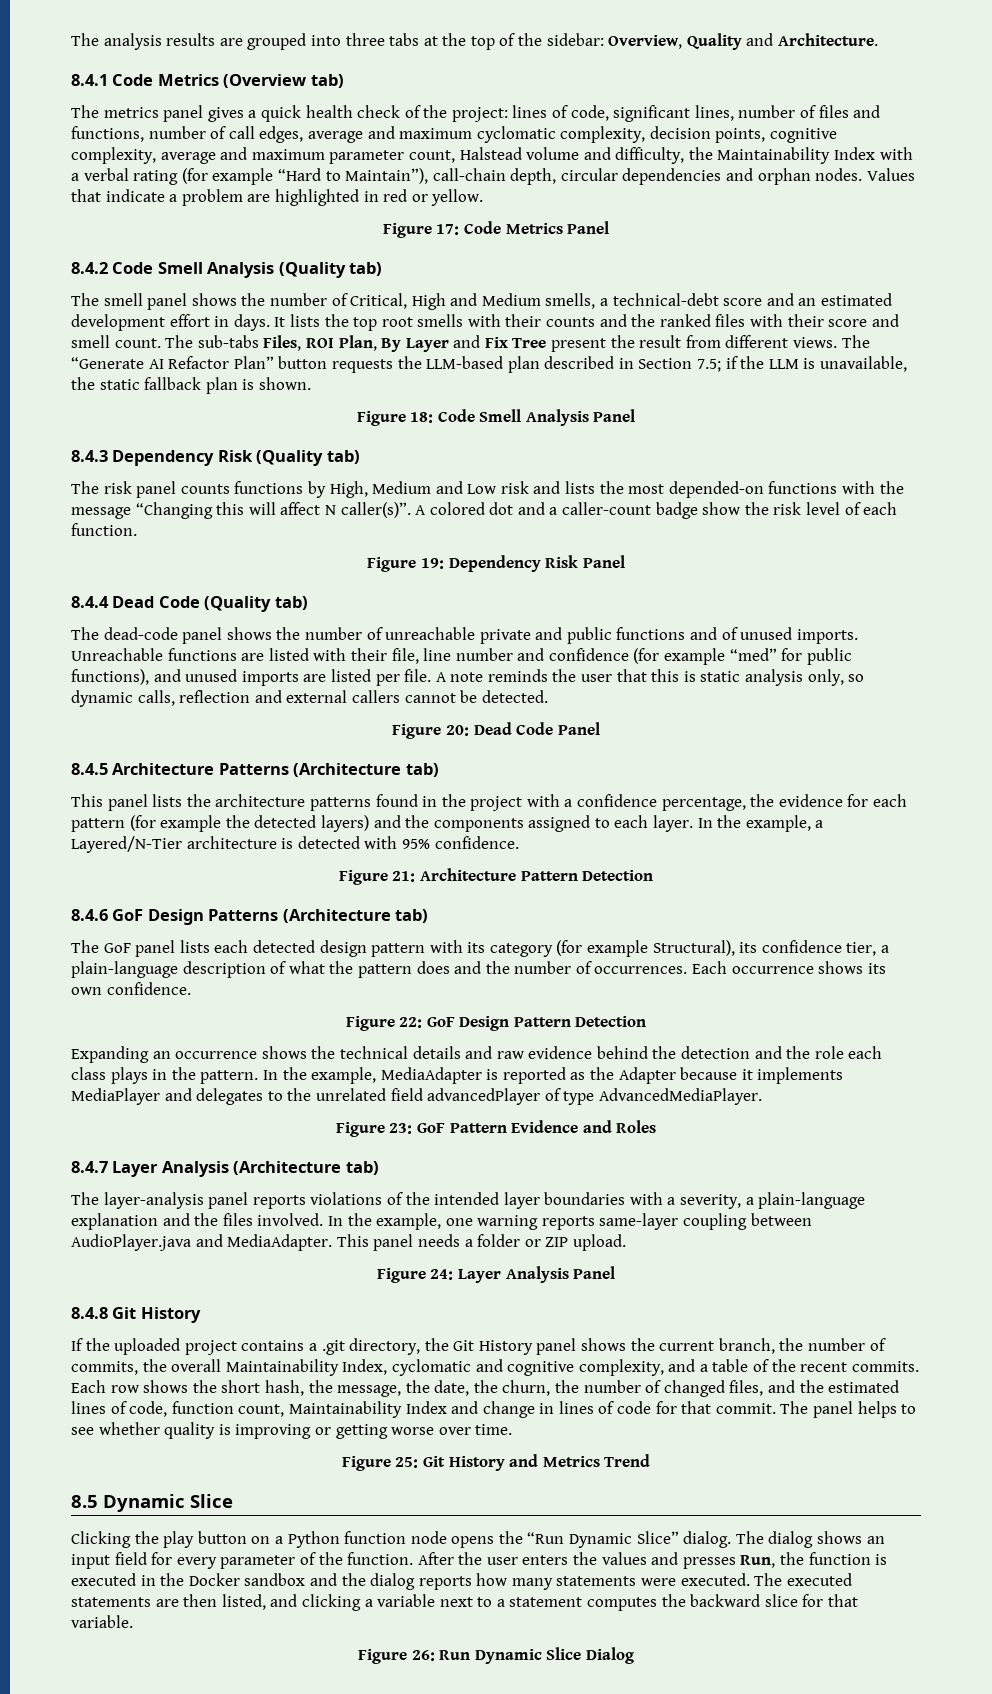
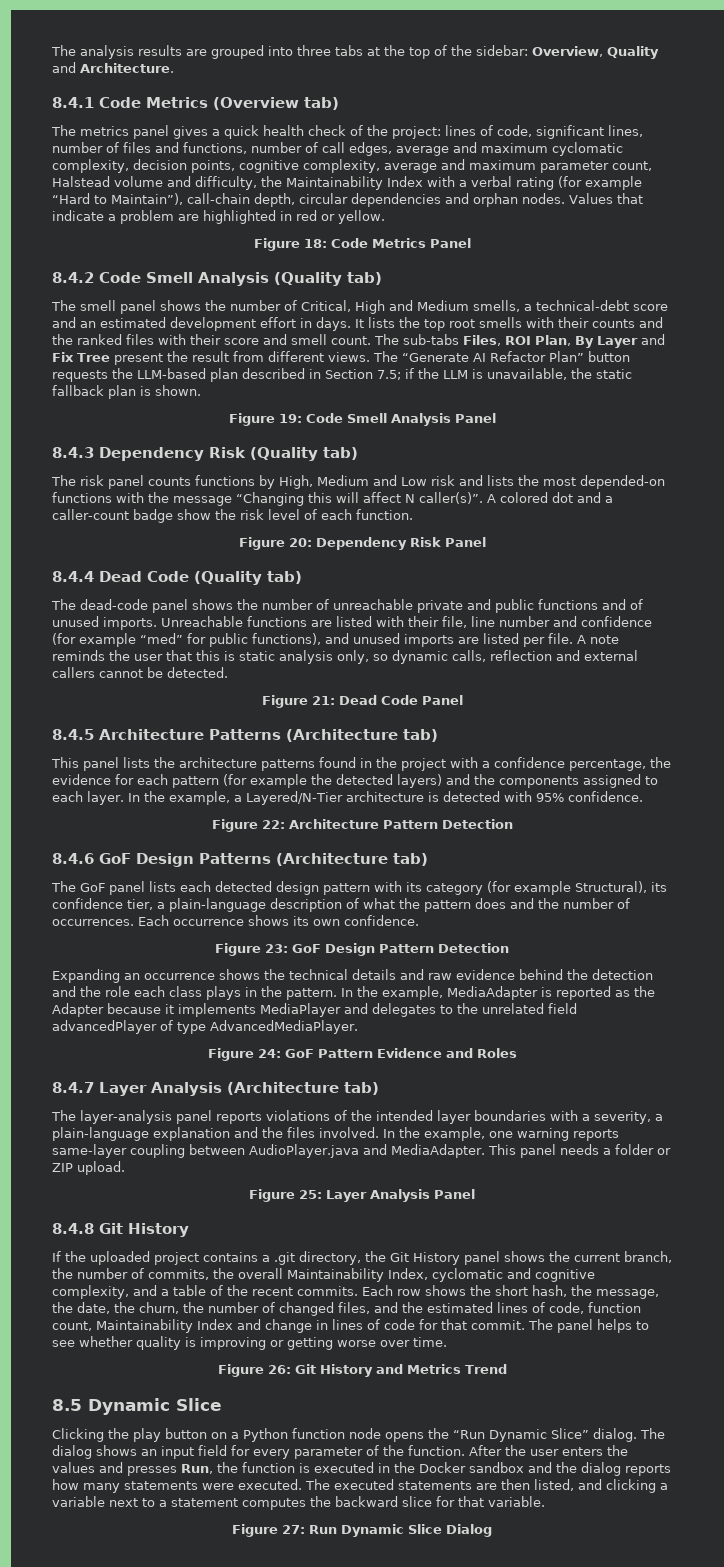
- Figure 17: Code Metrics Panel
+ Figure 18: Code Metrics Panel
- Figure 18: Code Smell Analysis Panel
+ Figure 19: Code Smell Analysis Panel
- Figure 19: Dependency Risk Panel
+ Figure 20: Dependency Risk Panel
- Figure 20: Dead Code Panel
+ Figure 21: Dead Code Panel
- Figure 21: Architecture Pattern Detection
+ Figure 22: Architecture Pattern Detection
- Figure 22: GoF Design Pattern Detection
+ Figure 23: GoF Design Pattern Detection
- Figure 23: GoF Pattern Evidence and Roles
+ Figure 24: GoF Pattern Evidence and Roles
- Figure 24: Layer Analysis Panel
+ Figure 25: Layer Analysis Panel
- Figure 25: Git History and Metrics Trend
+ Figure 26: Git History and Metrics Trend
- Figure 26: Run Dynamic Slice Dialog
+ Figure 27: Run Dynamic Slice Dialog

